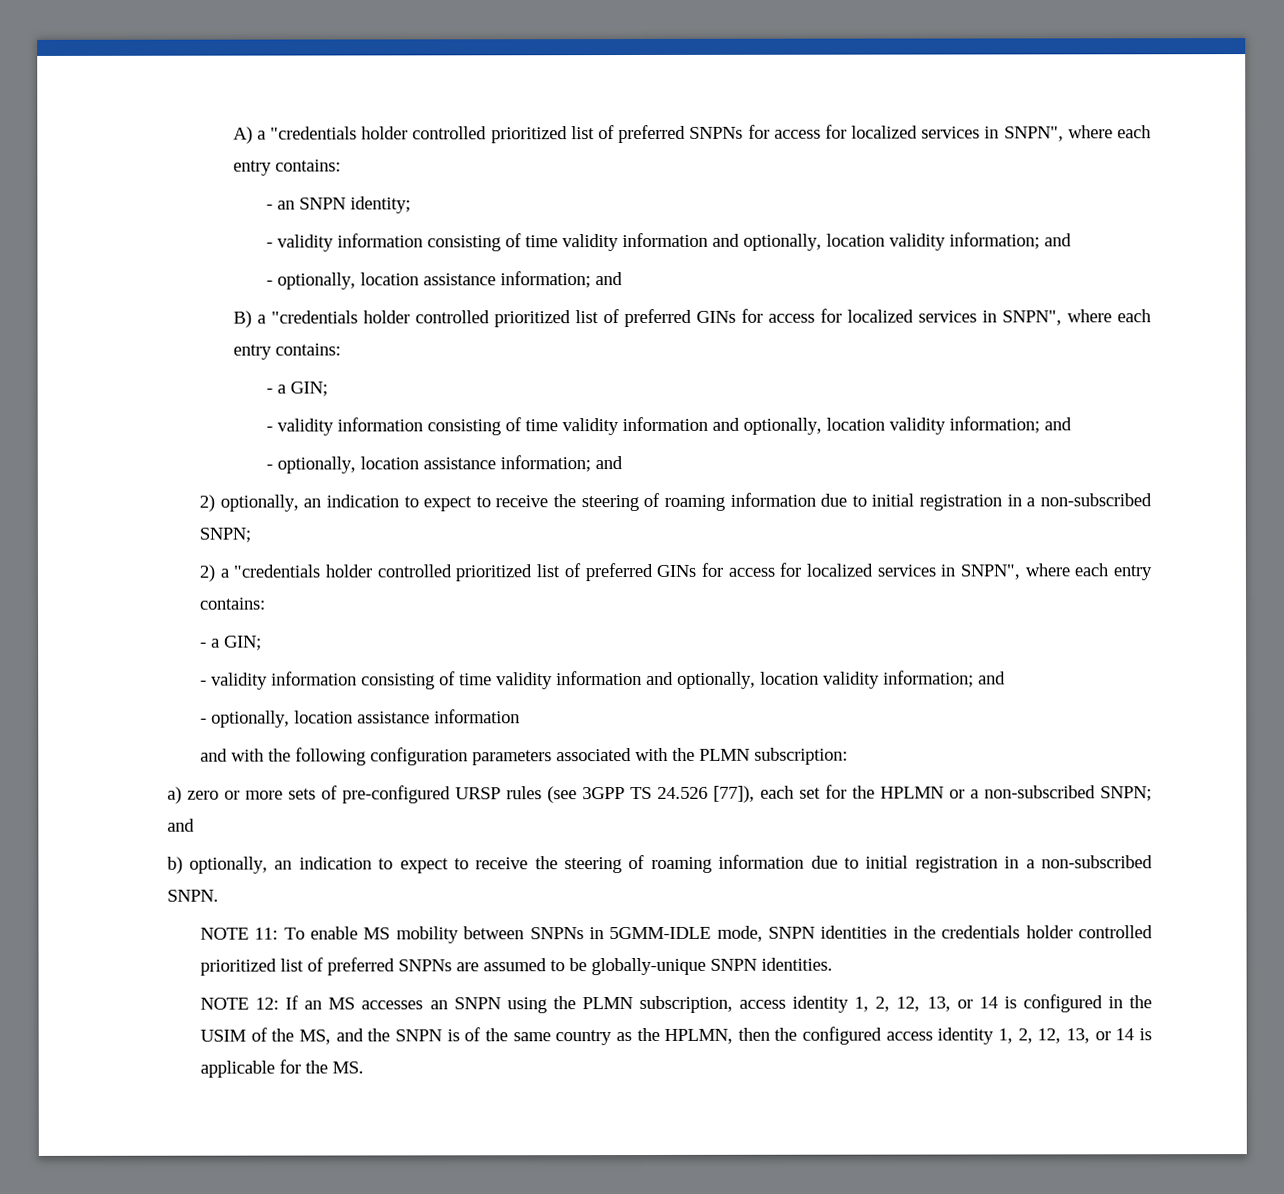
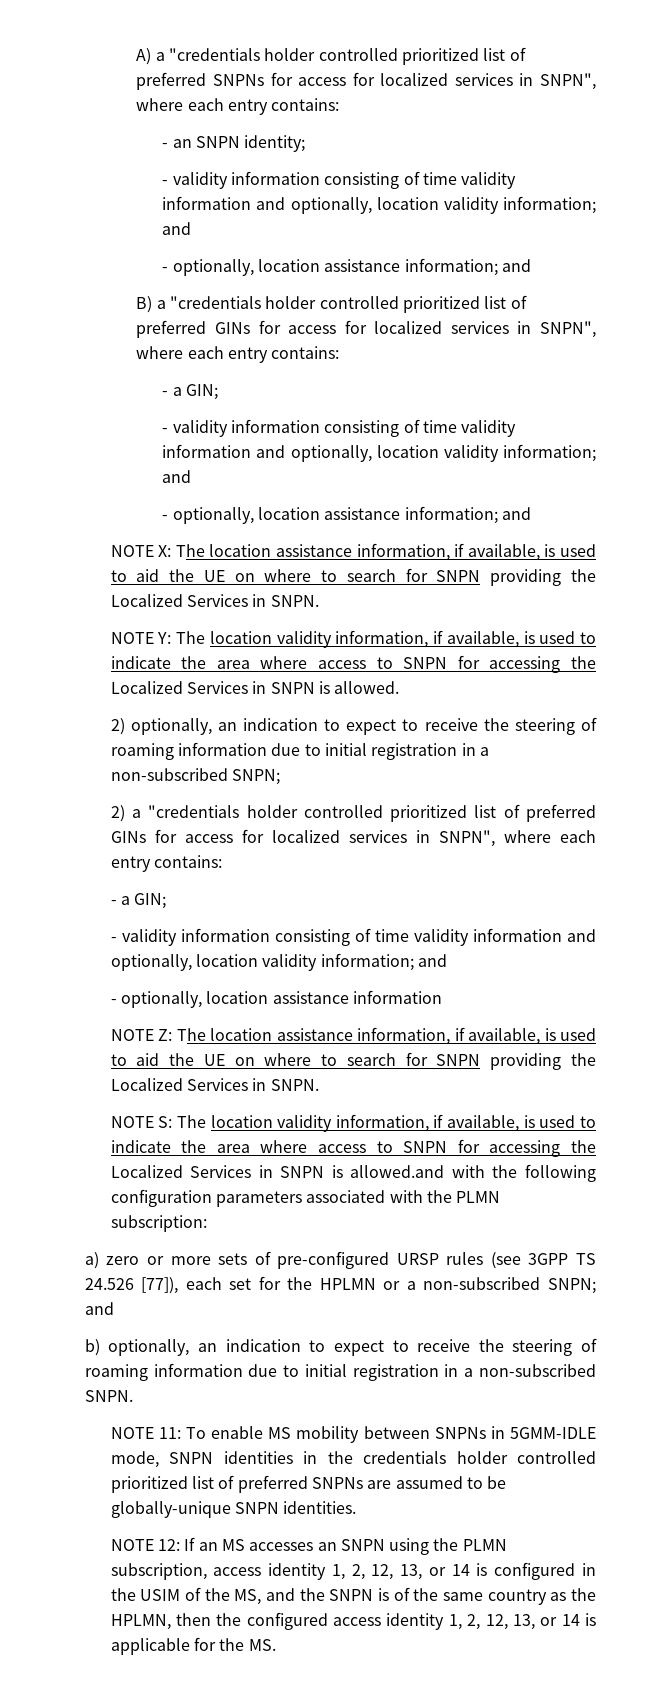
+ NOTE X: The location assistance information, if available, is used to aid the UE on where to search for SNPN providing the Localized Services in SNPN.
+ NOTE Y: The location validity information, if available, is used to indicate the area where access to SNPN for accessing the Localized Services in SNPN is allowed.
- and with the following configuration parameters associated with the PLMN subscription:
+ NOTE Z: The location assistance information, if available, is used to aid the UE on where to search for SNPN providing the Localized Services in SNPN.
+ NOTE S: The location validity information, if available, is used to indicate the area where access to SNPN for accessing the Localized Services in SNPN is allowed.and with the following configuration parameters associated with the PLMN subscription:

